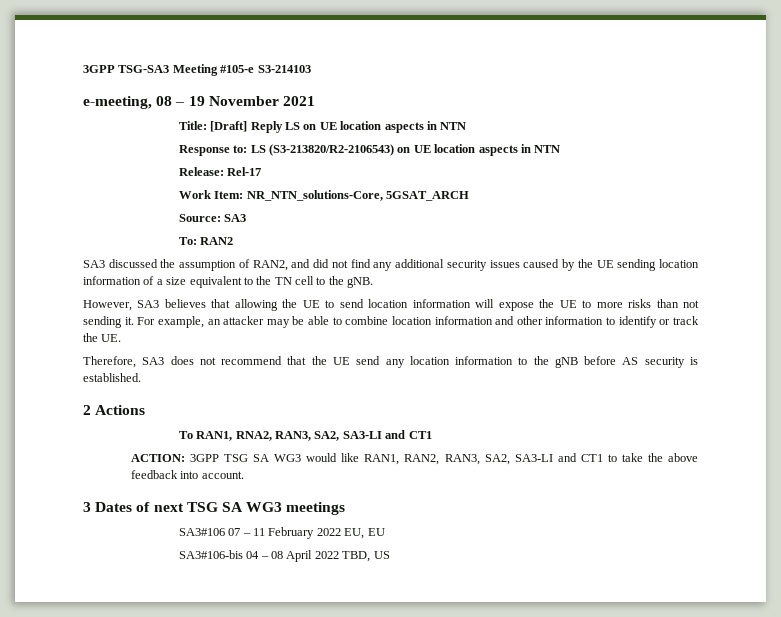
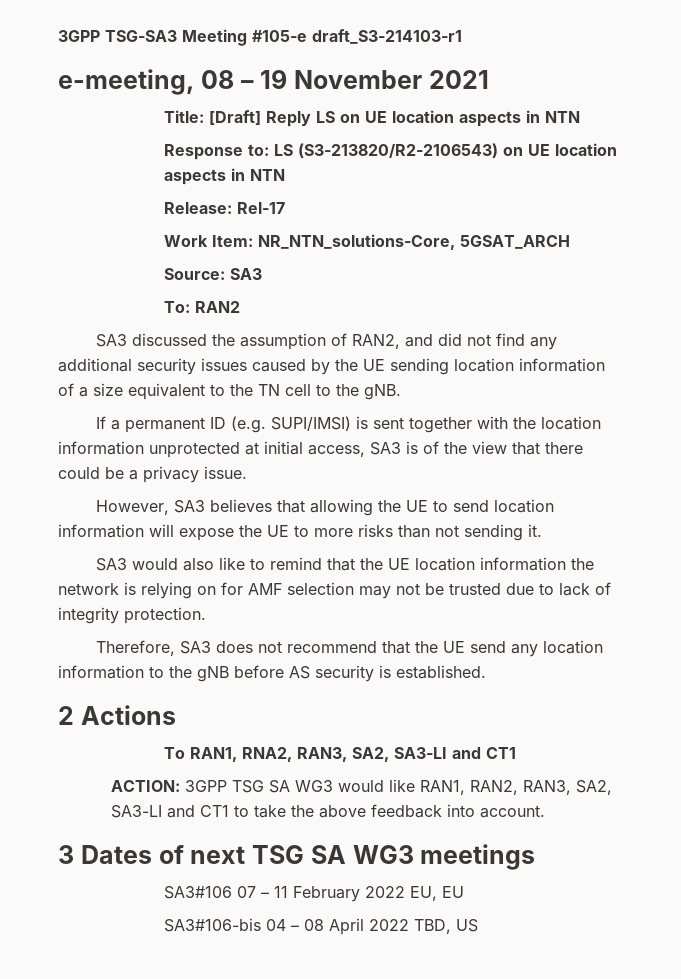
- 3GPP TSG-SA3 Meeting #105-e S3-214103
+ 3GPP TSG-SA3 Meeting #105-e draft_S3-214103-r1
+ If a permanent ID (e.g. SUPI/IMSI) is sent together with the location information unprotected at initial access, SA3 is of the view that there could be a privacy issue.
- However, SA3 believes that allowing the UE to send location information will expose the UE to more risks than not sending it. For example, an attacker may be able to combine location information and other information to identify or track the UE.
+ However, SA3 believes that allowing the UE to send location information will expose the UE to more risks than not sending it.
+ SA3 would also like to remind that the UE location information the network is relying on for AMF selection may not be trusted due to lack of integrity protection.

